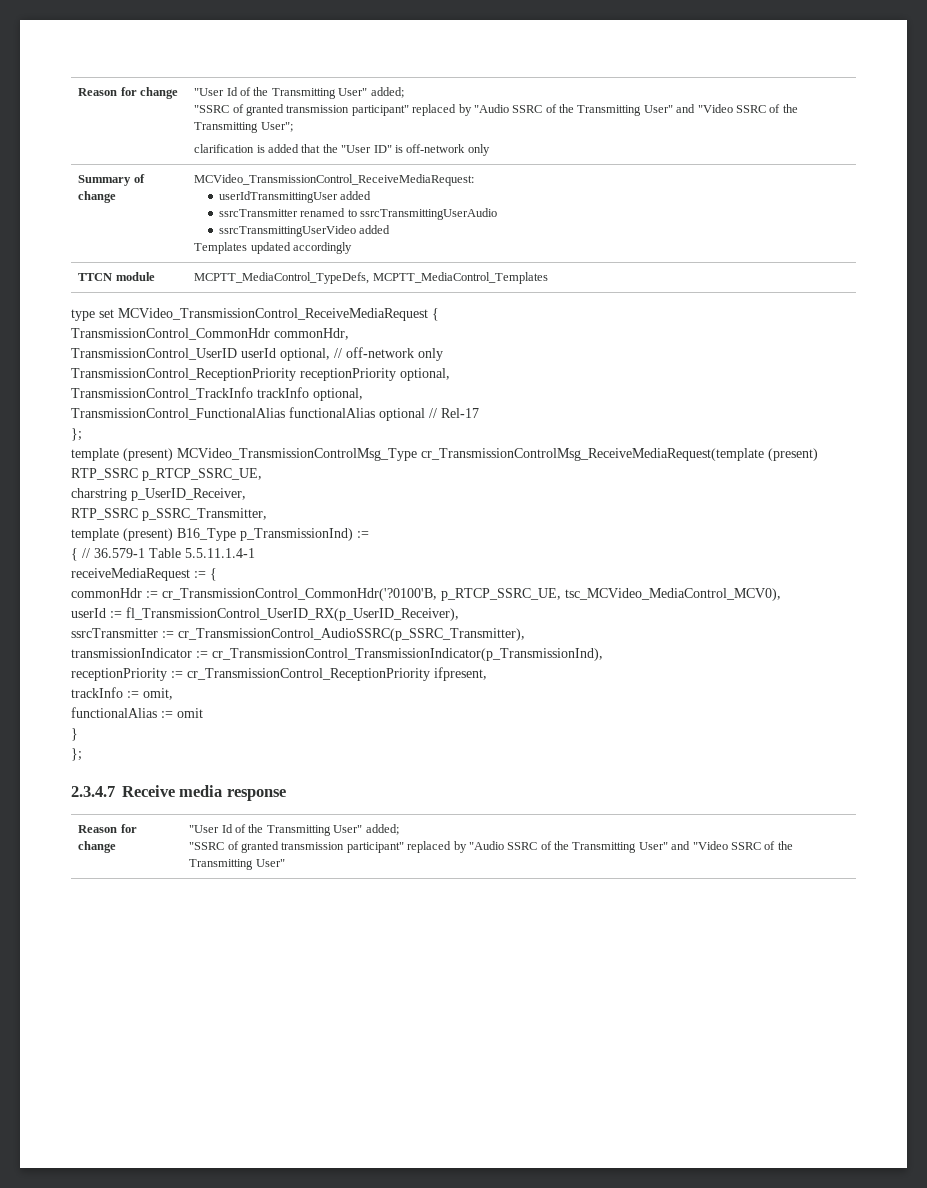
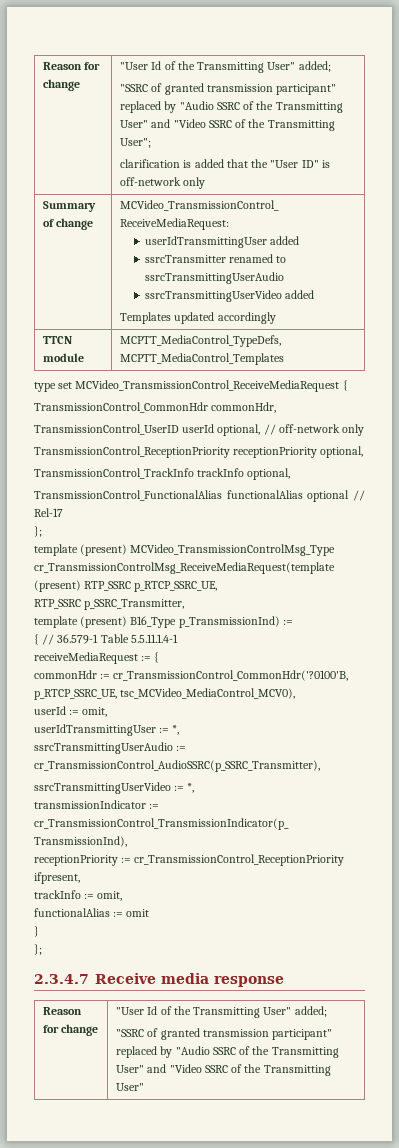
- charstring p_UserID_Receiver,
- userId := fl_TransmissionControl_UserID_RX(p_UserID_Receiver),
- ssrcTransmitter := cr_TransmissionControl_AudioSSRC(p_SSRC_Transmitter),
+ userId := omit,
+ userIdTransmittingUser := *,
+ ssrcTransmittingUserAudio := cr_TransmissionControl_AudioSSRC(p_SSRC_Transmitter),
+ ssrcTransmittingUserVideo := *,

